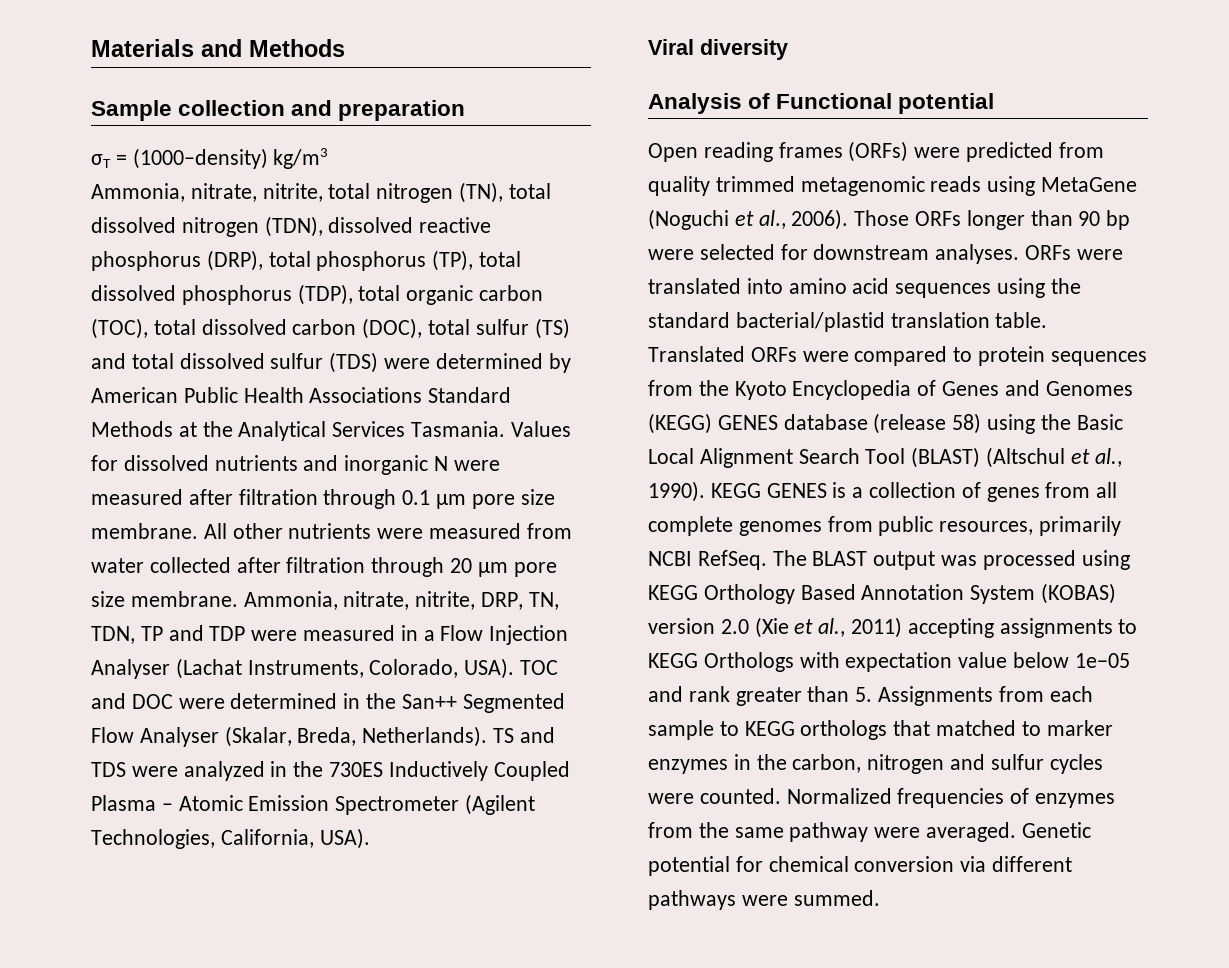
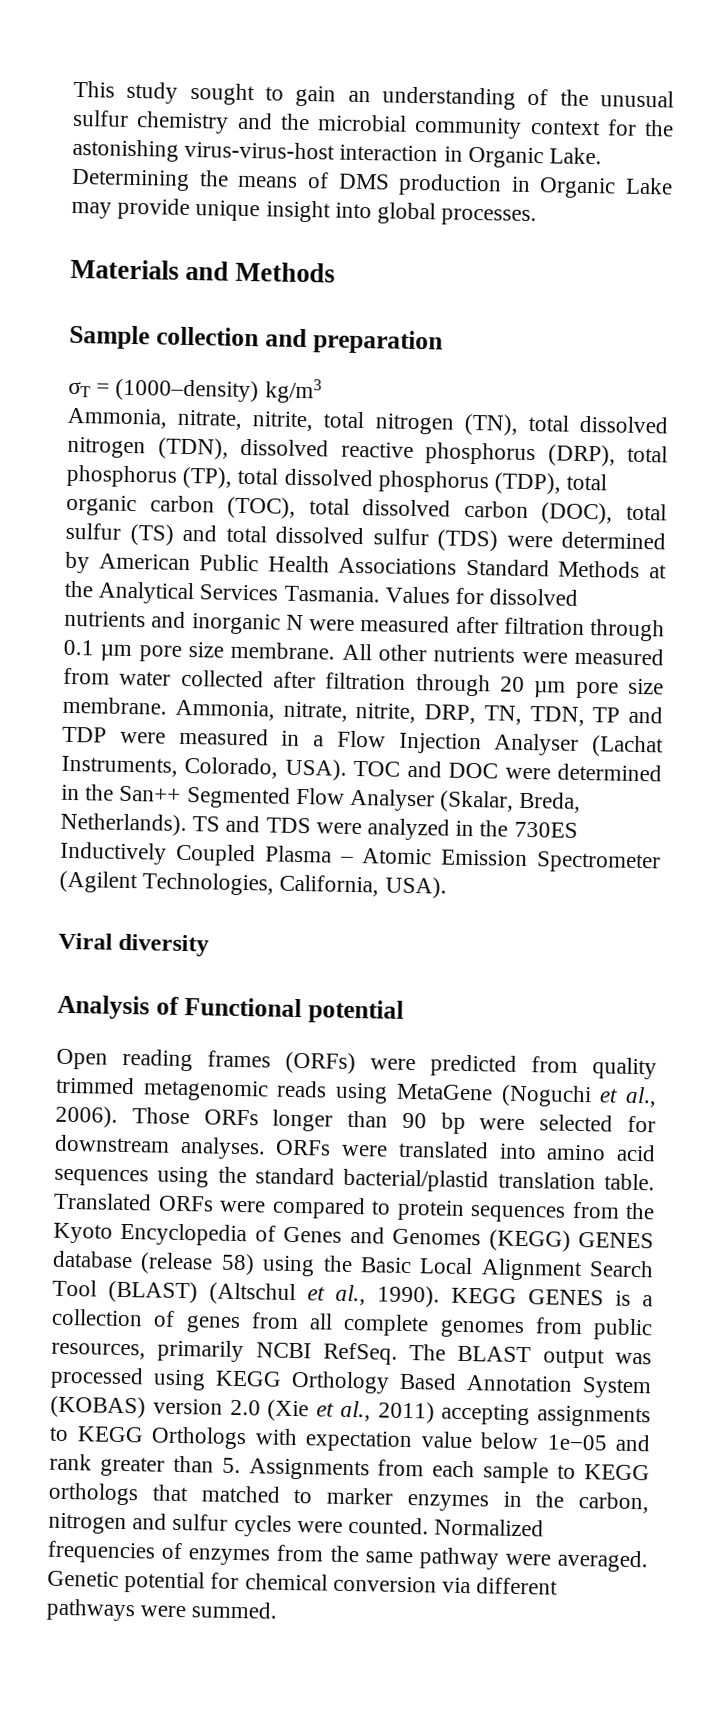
+ This study sought to gain an understanding of the unusual sulfur chemistry and the microbial community context for the astonishing virus-virus-host interaction in Organic Lake. Determining the means of DMS production in Organic Lake may provide unique insight into global processes.

